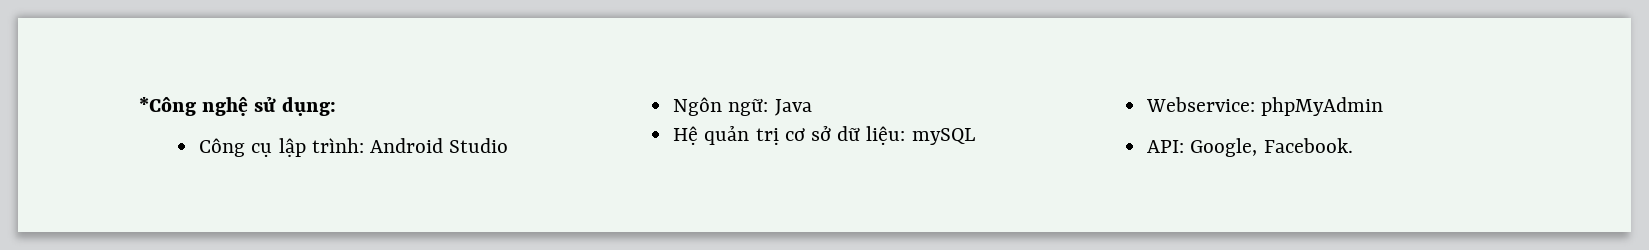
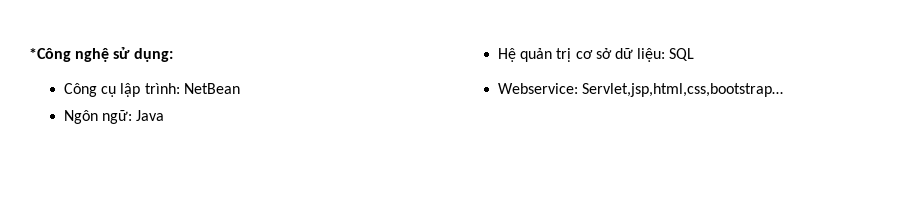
- Công cụ lập trình: Android Studio
+ Công cụ lập trình: NetBean
- Hệ quản trị cơ sở dữ liệu: mySQL
+ Hệ quản trị cơ sở dữ liệu: SQL
- Webservice: phpMyAdmin
- API: Google, Facebook.
+ Webservice: Servlet,jsp,html,css,bootstrap…

